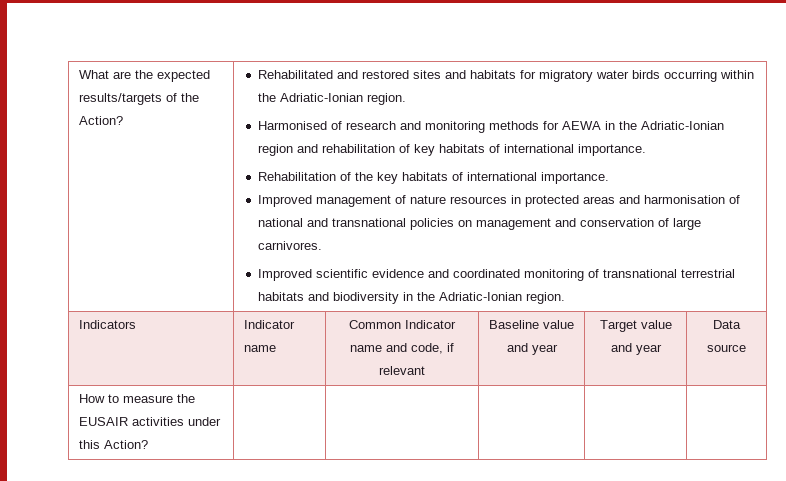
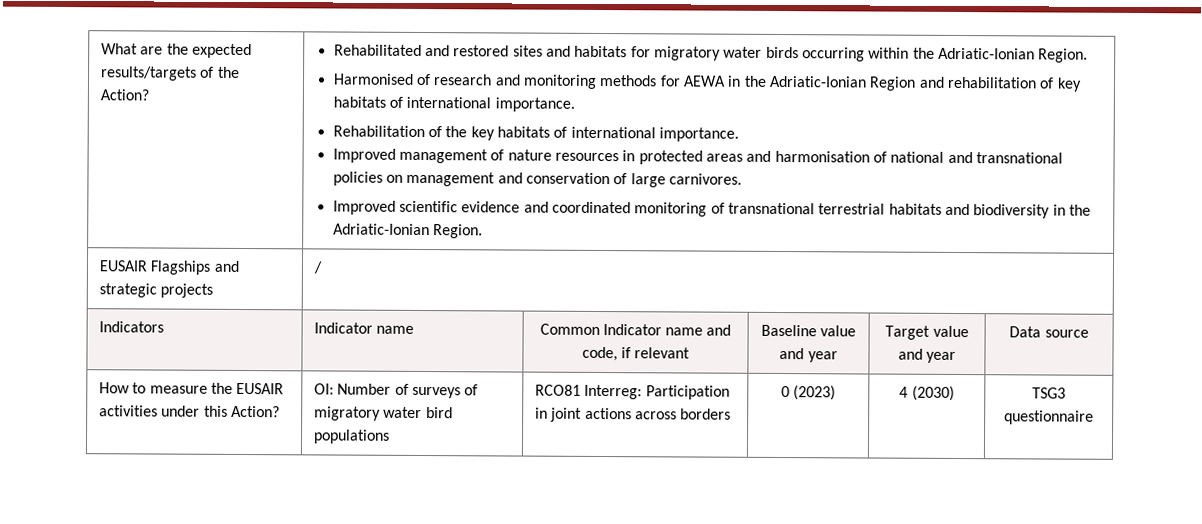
- Rehabilitated and restored sites and habitats for migratory water birds occurring within the Adriatic-Ionian region.
+ Rehabilitated and restored sites and habitats for migratory water birds occurring within the Adriatic-Ionian Region.
- Harmonised of research and monitoring methods for AEWA in the Adriatic-Ionian region and rehabilitation of key habitats of international importance.
+ Harmonised of research and monitoring methods for AEWA in the Adriatic-Ionian Region and rehabilitation of key habitats of international importance.
- Improved scientific evidence and coordinated monitoring of transnational terrestrial habitats and biodiversity in the Adriatic-Ionian region.
+ Improved scientific evidence and coordinated monitoring of transnational terrestrial habitats and biodiversity in the Adriatic-Ionian Region.
+ EUSAIR Flagships and strategic projects | /
- How to measure the EUSAIR activities under this Action? | | | | |
+ How to measure the EUSAIR activities under this Action? | OI: Number of surveys of migratory water bird populations | RCO81 Interreg: Participation in joint actions across borders | 0 (2023) | 4 (2030) | TSG3 questionnaire

